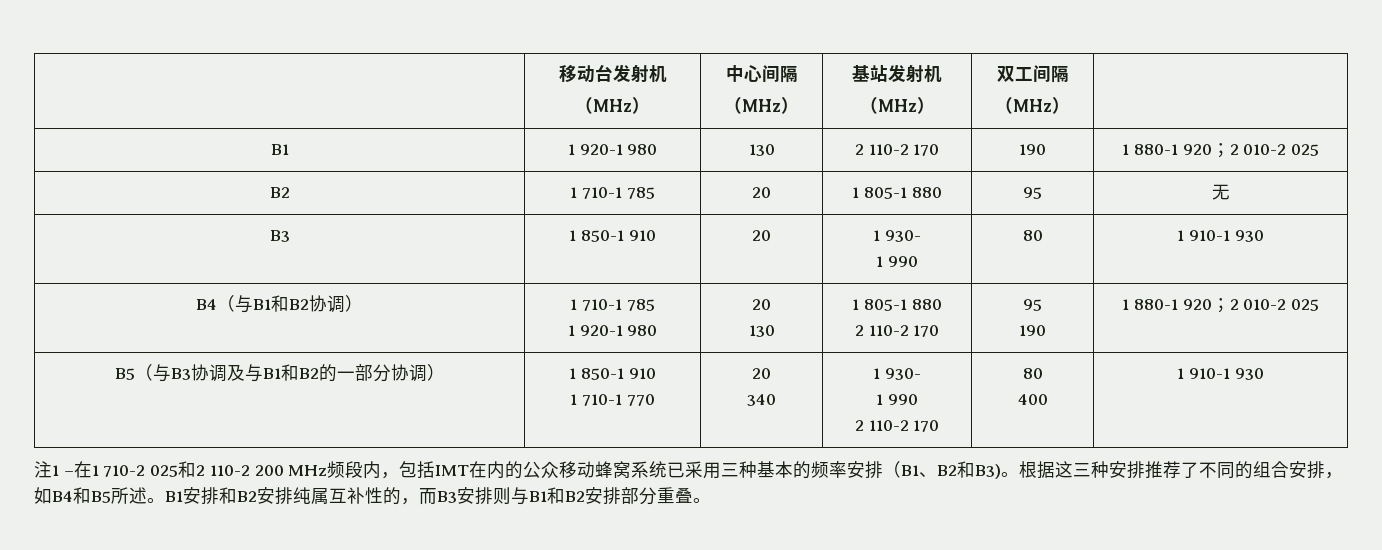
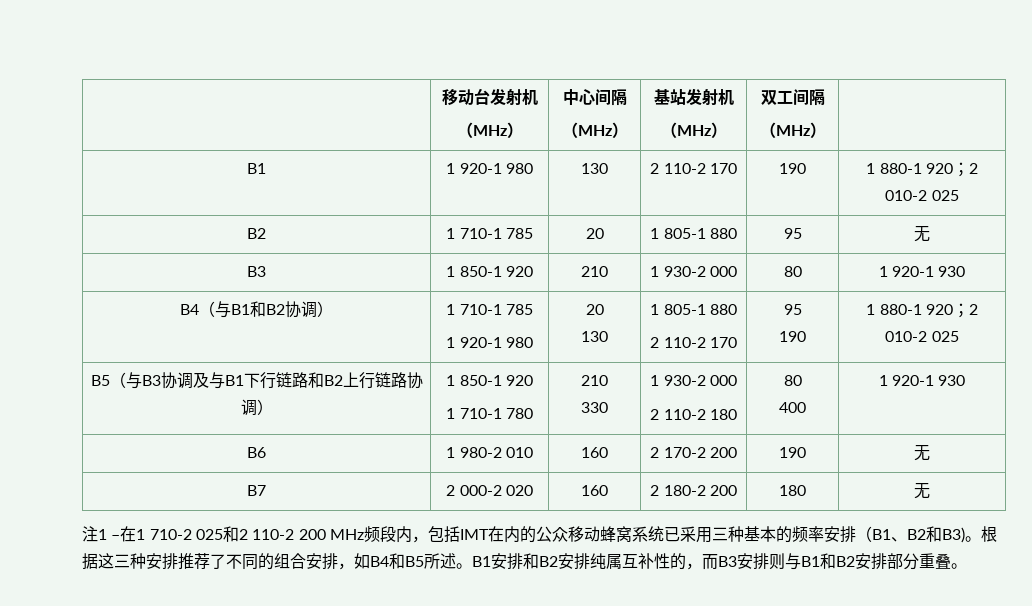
- B3 | 1 850-1 910 | 20 | 1 930-
- 1 990 | 80 | 1 910-1 930
+ B3 | 1 850-1 920 | 210 | 1 930-2 000 | 80 | 1 920-1 930
- B5（与B3协调及与B1和B2的一部分协调） | 1 850-1 910
- 1 710-1 770 | 20
- 340 | 1 930-
- 1 990
- 2 110-2 170 | 80
- 400 | 1 910-1 930
+ B5（与B3协调及与B1下行链路和B2上行链路协调） | 1 850-1 920
+ 1 710-1 780 | 210
+ 330 | 1 930-2 000
+ 2 110-2 180 | 80
+ 400 | 1 920-1 930
+ B6 | 1 980-2 010 | 160 | 2 170-2 200 | 190 | 无
+ B7 | 2 000-2 020 | 160 | 2 180-2 200 | 180 | 无

